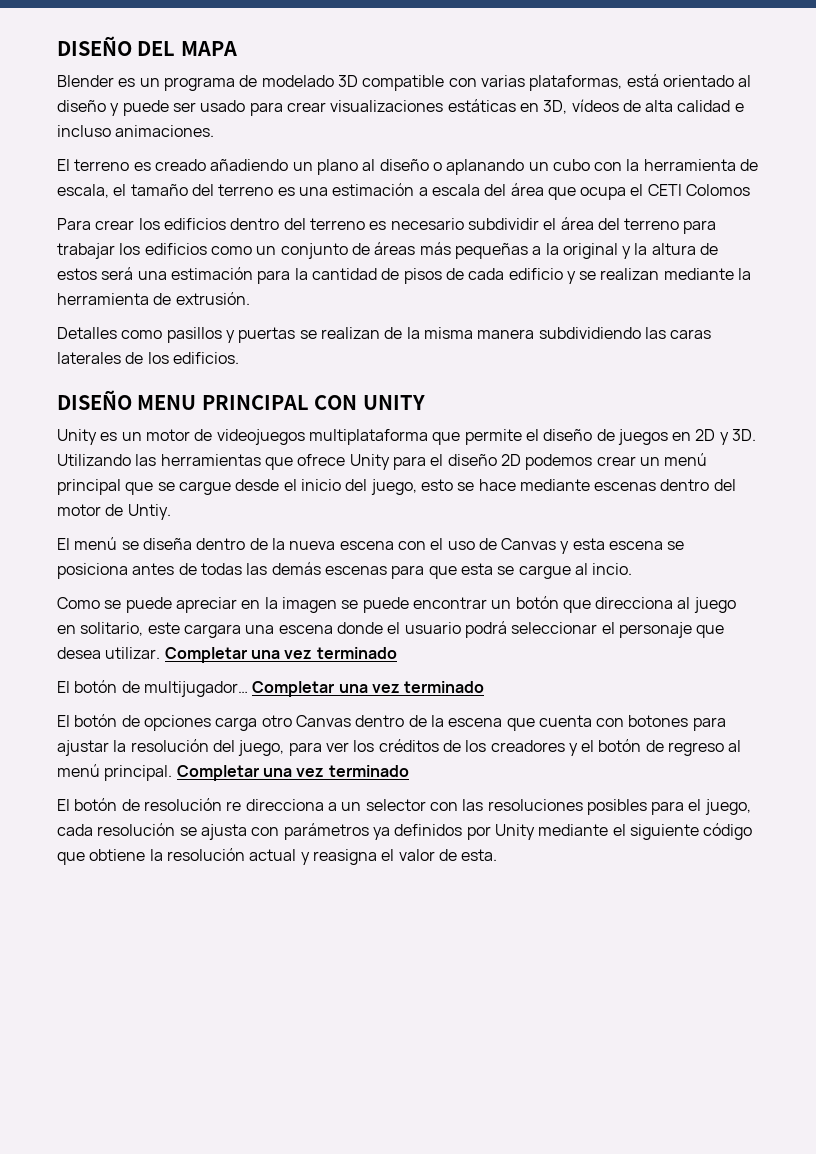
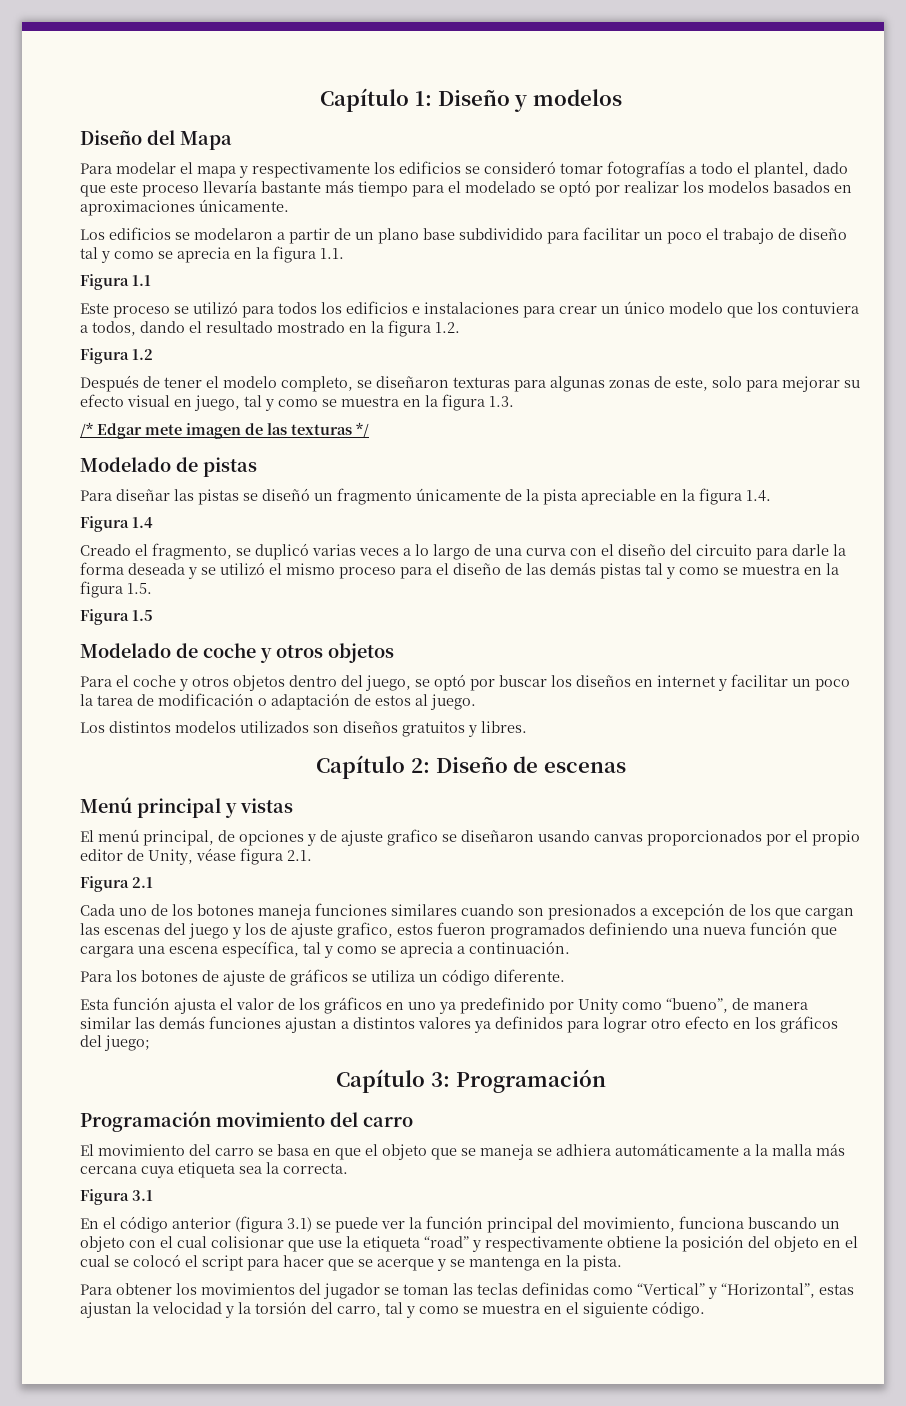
- DISEÑO DEL MAPA
- Blender es un programa de modelado 3D compatible con varias plataformas, está orientado al diseño y puede ser usado para crear visualizaciones estáticas en 3D, vídeos de alta calidad e incluso animaciones.
- El terreno es creado añadiendo un plano al diseño o aplanando un cubo con la herramienta de escala, el tamaño del terreno es una estimación a escala del área que ocupa el CETI Colomos
- Para crear los edificios dentro del terreno es necesario subdividir el área del terreno para trabajar los edificios como un conjunto de áreas más pequeñas a la original y la altura de estos será una estimación para la cantidad de pisos de cada edificio y se realizan mediante la herramienta de extrusión.
- Detalles como pasillos y puertas se realizan de la misma manera subdividiendo las caras laterales de los edificios.
- DISEÑO MENU PRINCIPAL CON UNITY
- Unity es un motor de videojuegos multiplataforma que permite el diseño de juegos en 2D y 3D. Utilizando las herramientas que ofrece Unity para el diseño 2D podemos crear un menú principal que se cargue desde el inicio del juego, esto se hace mediante escenas dentro del motor de Untiy.
- El menú se diseña dentro de la nueva escena con el uso de Canvas y esta escena se posiciona antes de todas las demás escenas para que esta se cargue al incio.
- Como se puede apreciar en la imagen se puede encontrar un botón que direcciona al juego en solitario, este cargara una escena donde el usuario podrá seleccionar el personaje que desea utilizar. Completar una vez terminado
- El botón de multijugador… Completar una vez terminado
- El botón de opciones carga otro Canvas dentro de la escena que cuenta con botones para ajustar la resolución del juego, para ver los créditos de los creadores y el botón de regreso al menú principal. Completar una vez terminado
- El botón de resolución re direcciona a un selector con las resoluciones posibles para el juego, cada resolución se ajusta con parámetros ya definidos por Unity mediante el siguiente código que obtiene la resolución actual y reasigna el valor de esta.
+ Capítulo 1: Diseño y modelos
+ Diseño del Mapa
+ Para modelar el mapa y respectivamente los edificios se consideró tomar fotografías a todo el plantel, dado que este proceso llevaría bastante más tiempo para el modelado se optó por realizar los modelos basados en aproximaciones únicamente.
+ Los edificios se modelaron a partir de un plano base subdividido para facilitar un poco el trabajo de diseño tal y como se aprecia en la figura 1.1.
+ Figura 1.1
+ Este proceso se utilizó para todos los edificios e instalaciones para crear un único modelo que los contuviera a todos, dando el resultado mostrado en la figura 1.2.
+ Figura 1.2
+ Después de tener el modelo completo, se diseñaron texturas para algunas zonas de este, solo para mejorar su efecto visual en juego, tal y como se muestra en la figura 1.3.
+ /* Edgar mete imagen de las texturas */
+ Modelado de pistas
+ Para diseñar las pistas se diseñó un fragmento únicamente de la pista apreciable en la figura 1.4.
+ Figura 1.4
+ Creado el fragmento, se duplicó varias veces a lo largo de una curva con el diseño del circuito para darle la forma deseada y se utilizó el mismo proceso para el diseño de las demás pistas tal y como se muestra en la figura 1.5.
+ Figura 1.5
+ Modelado de coche y otros objetos
+ Para el coche y otros objetos dentro del juego, se optó por buscar los diseños en internet y facilitar un poco la tarea de modificación o adaptación de estos al juego.
+ Los distintos modelos utilizados son diseños gratuitos y libres.
+ Capítulo 2: Diseño de escenas
+ Menú principal y vistas
+ El menú principal, de opciones y de ajuste grafico se diseñaron usando canvas proporcionados por el propio editor de Unity, véase figura 2.1.
+ Figura 2.1
+ Cada uno de los botones maneja funciones similares cuando son presionados a excepción de los que cargan las escenas del juego y los de ajuste grafico, estos fueron programados definiendo una nueva función que cargara una escena específica, tal y como se aprecia a continuación.
+ Para los botones de ajuste de gráficos se utiliza un código diferente.
+ Esta función ajusta el valor de los gráficos en uno ya predefinido por Unity como “bueno”, de manera similar las demás funciones ajustan a distintos valores ya definidos para lograr otro efecto en los gráficos del juego;
+ Capítulo 3: Programación
+ Programación movimiento del carro
+ El movimiento del carro se basa en que el objeto que se maneja se adhiera automáticamente a la malla más cercana cuya etiqueta sea la correcta.
+ Figura 3.1
+ En el código anterior (figura 3.1) se puede ver la función principal del movimiento, funciona buscando un objeto con el cual colisionar que use la etiqueta “road” y respectivamente obtiene la posición del objeto en el cual se colocó el script para hacer que se acerque y se mantenga en la pista.
+ Para obtener los movimientos del jugador se toman las teclas definidas como “Vertical” y “Horizontal”, estas ajustan la velocidad y la torsión del carro, tal y como se muestra en el siguiente código.

